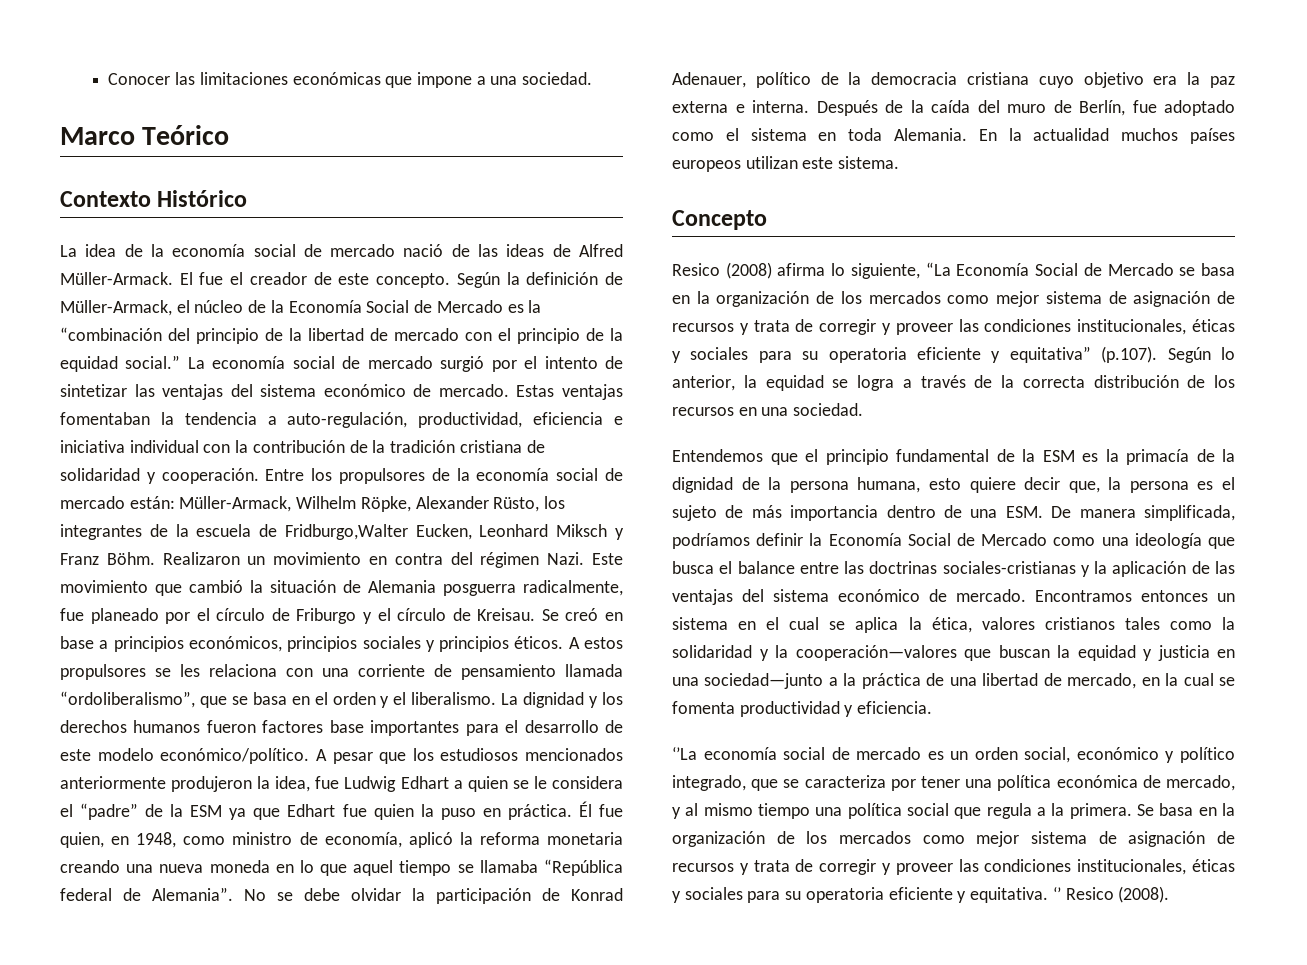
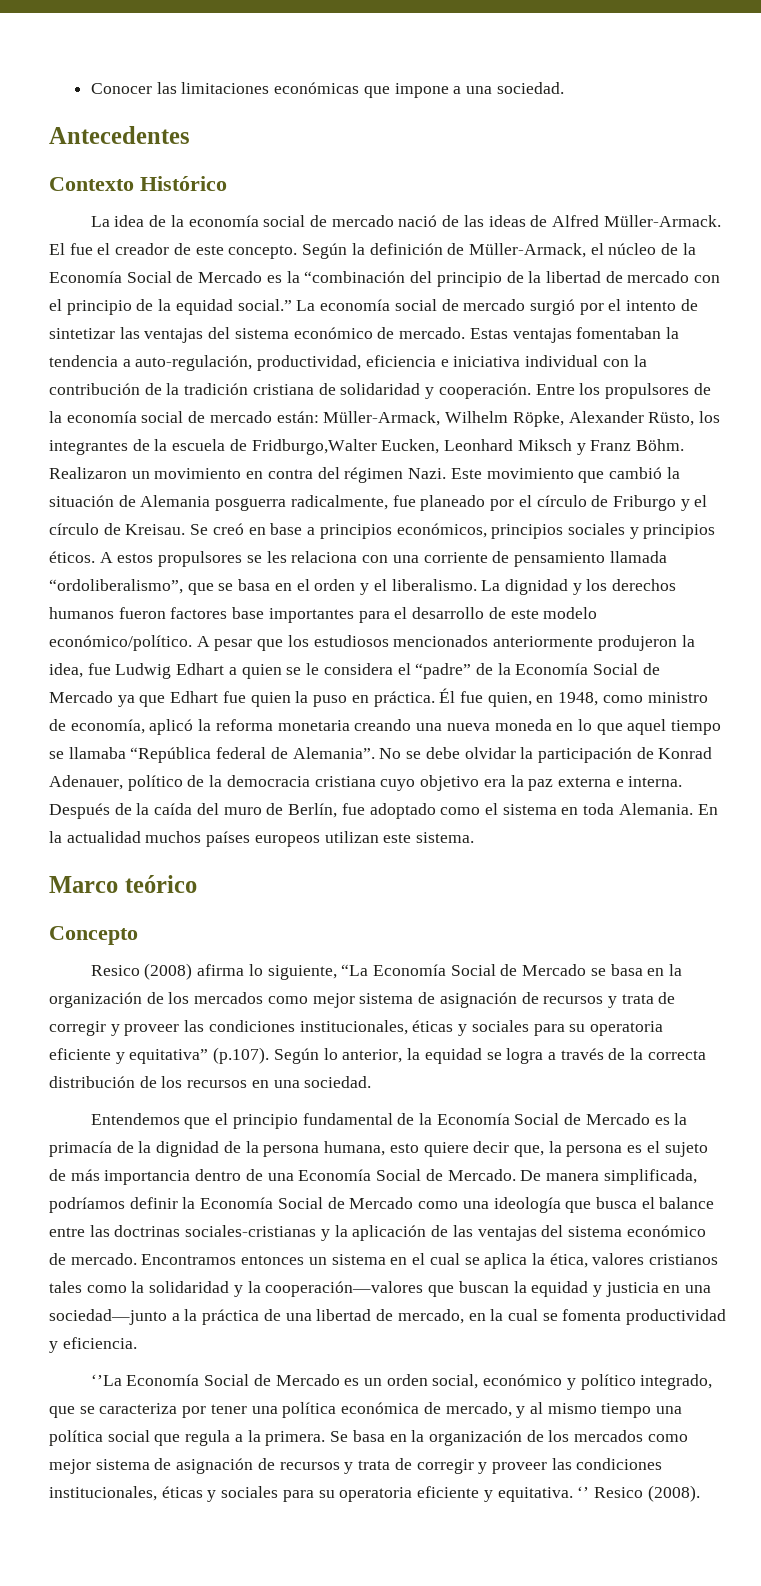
- Marco Teórico
+ Antecedentes
- A pesar que los estudiosos mencionados anteriormente produjeron la idea, fue Ludwig Edhart a quien se le considera el “padre” de la ESM ya que Edhart fue quien la puso en práctica.
+ A pesar que los estudiosos mencionados anteriormente produjeron la idea, fue Ludwig Edhart a quien se le considera el “padre” de la Economía Social de Mercado ya que Edhart fue quien la puso en práctica.
+ Marco teórico
- Entendemos que el principio fundamental de la ESM es la primacía de la dignidad de la persona humana, esto quiere decir que, la persona es el sujeto de más importancia dentro de una ESM. De manera simplificada, podríamos definir la Economía Social de Mercado como una ideología que busca el balance entre las doctrinas sociales-cristianas y la aplicación de las ventajas del sistema económico de mercado.
+ Entendemos que el principio fundamental de la Economía Social de Mercado es la primacía de la dignidad de la persona humana, esto quiere decir que, la persona es el sujeto de más importancia dentro de una Economía Social de Mercado. De manera simplificada, podríamos definir la Economía Social de Mercado como una ideología que busca el balance entre las doctrinas sociales-cristianas y la aplicación de las ventajas del sistema económico de mercado.
- ‘’La economía social de mercado es un orden social, económico y político integrado, que se caracteriza por tener una política económica de mercado, y al mismo tiempo una política social que regula a la primera.
+ ‘’La Economía Social de Mercado es un orden social, económico y político integrado, que se caracteriza por tener una política económica de mercado, y al mismo tiempo una política social que regula a la primera.

